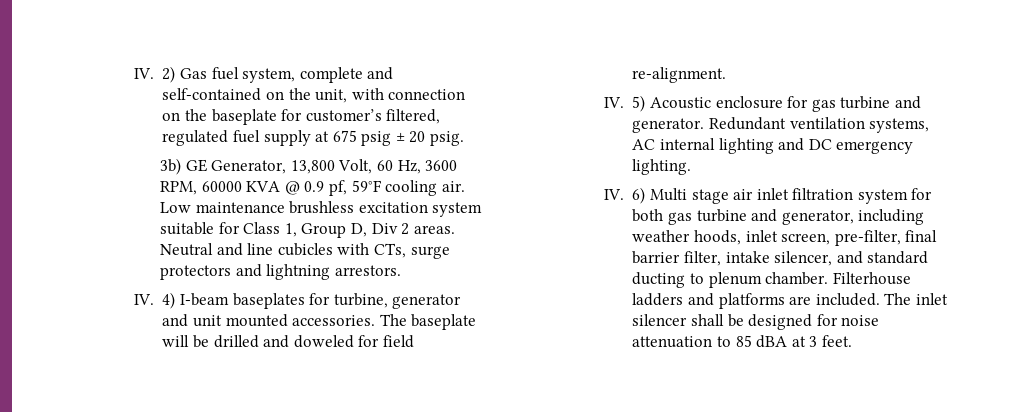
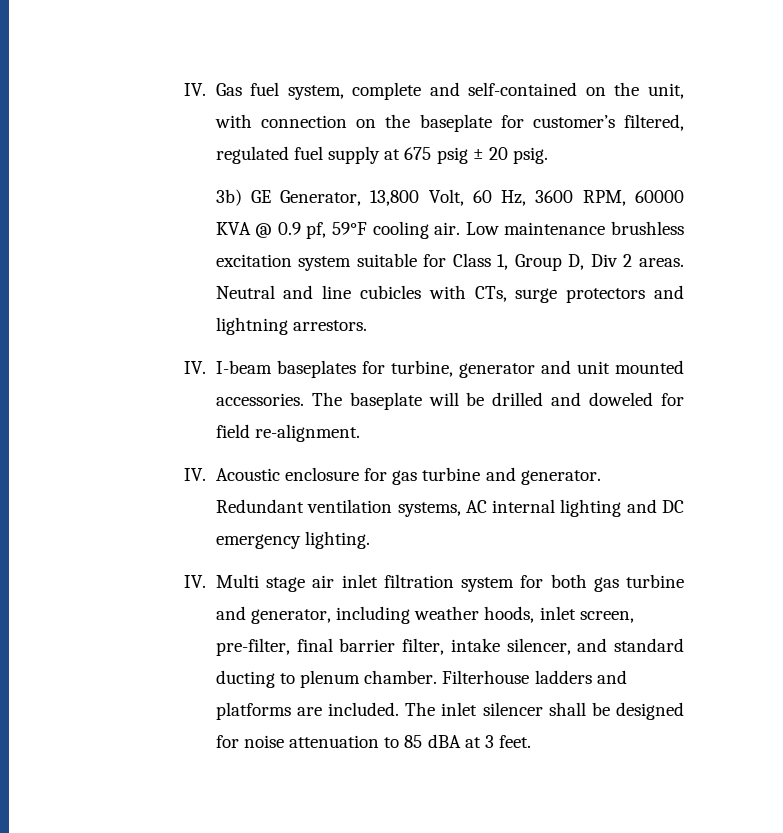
- IV. 2) Gas fuel system, complete and self-contained on the unit, with connection on the baseplate for customer’s filtered, regulated fuel supply at 675 psig ± 20 psig.
+ IV. Gas fuel system, complete and self-contained on the unit, with connection on the baseplate for customer’s filtered, regulated fuel supply at 675 psig ± 20 psig.
- IV. 4) I-beam baseplates for turbine, generator and unit mounted accessories.
+ IV. I-beam baseplates for turbine, generator and unit mounted accessories.
- IV. 5) Acoustic enclosure for gas turbine and generator.
+ IV. Acoustic enclosure for gas turbine and generator.
- IV. 6) Multi stage air inlet filtration system for both gas turbine and generator, including weather hoods, inlet screen, pre-filter, final barrier filter, intake silencer, and standard ducting to plenum chamber.
+ IV. Multi stage air inlet filtration system for both gas turbine and generator, including weather hoods, inlet screen, pre-filter, final barrier filter, intake silencer, and standard ducting to plenum chamber.

